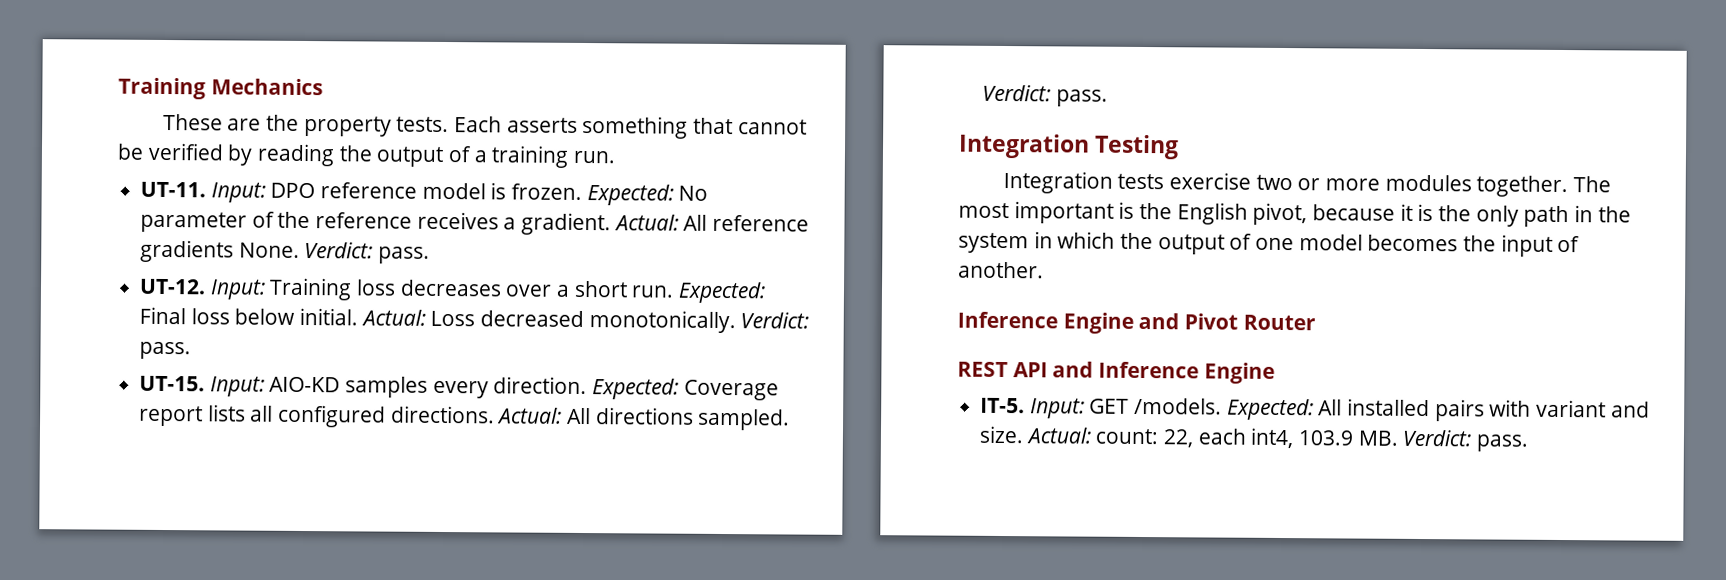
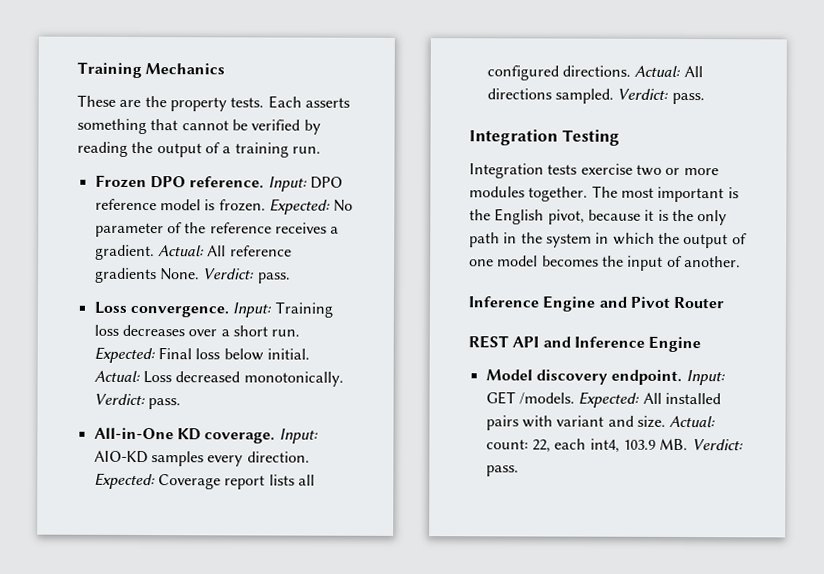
- UT-11.
+ Frozen DPO reference.
- UT-12.
+ Loss convergence.
- UT-15.
+ All-in-One KD coverage.
- IT-5.
+ Model discovery endpoint.

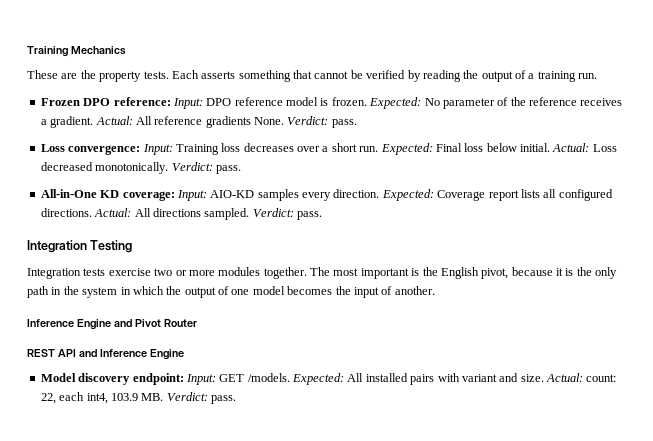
- Frozen DPO reference. Input: DPO reference model is frozen.
+ Frozen DPO reference: Input: DPO reference model is frozen.
- Loss convergence. Input: Training loss decreases over a short run.
+ Loss convergence: Input: Training loss decreases over a short run.
- All-in-One KD coverage. Input: AIO-KD samples every direction.
+ All-in-One KD coverage: Input: AIO-KD samples every direction.
- Model discovery endpoint. Input: GET /models.
+ Model discovery endpoint: Input: GET /models.

